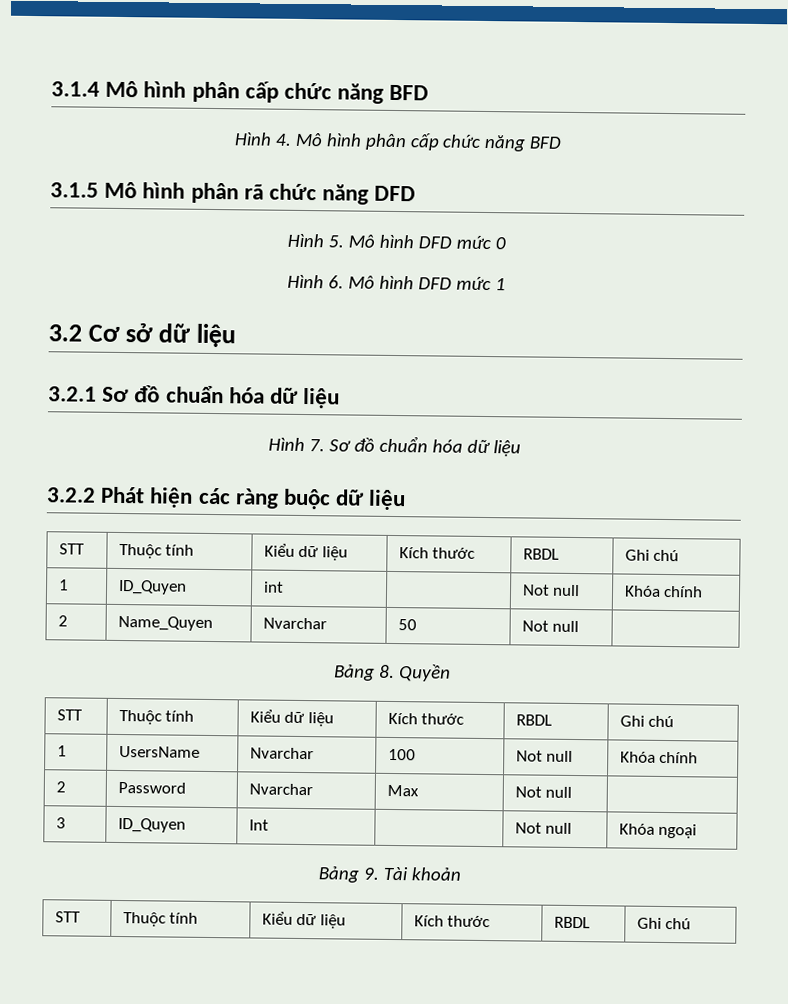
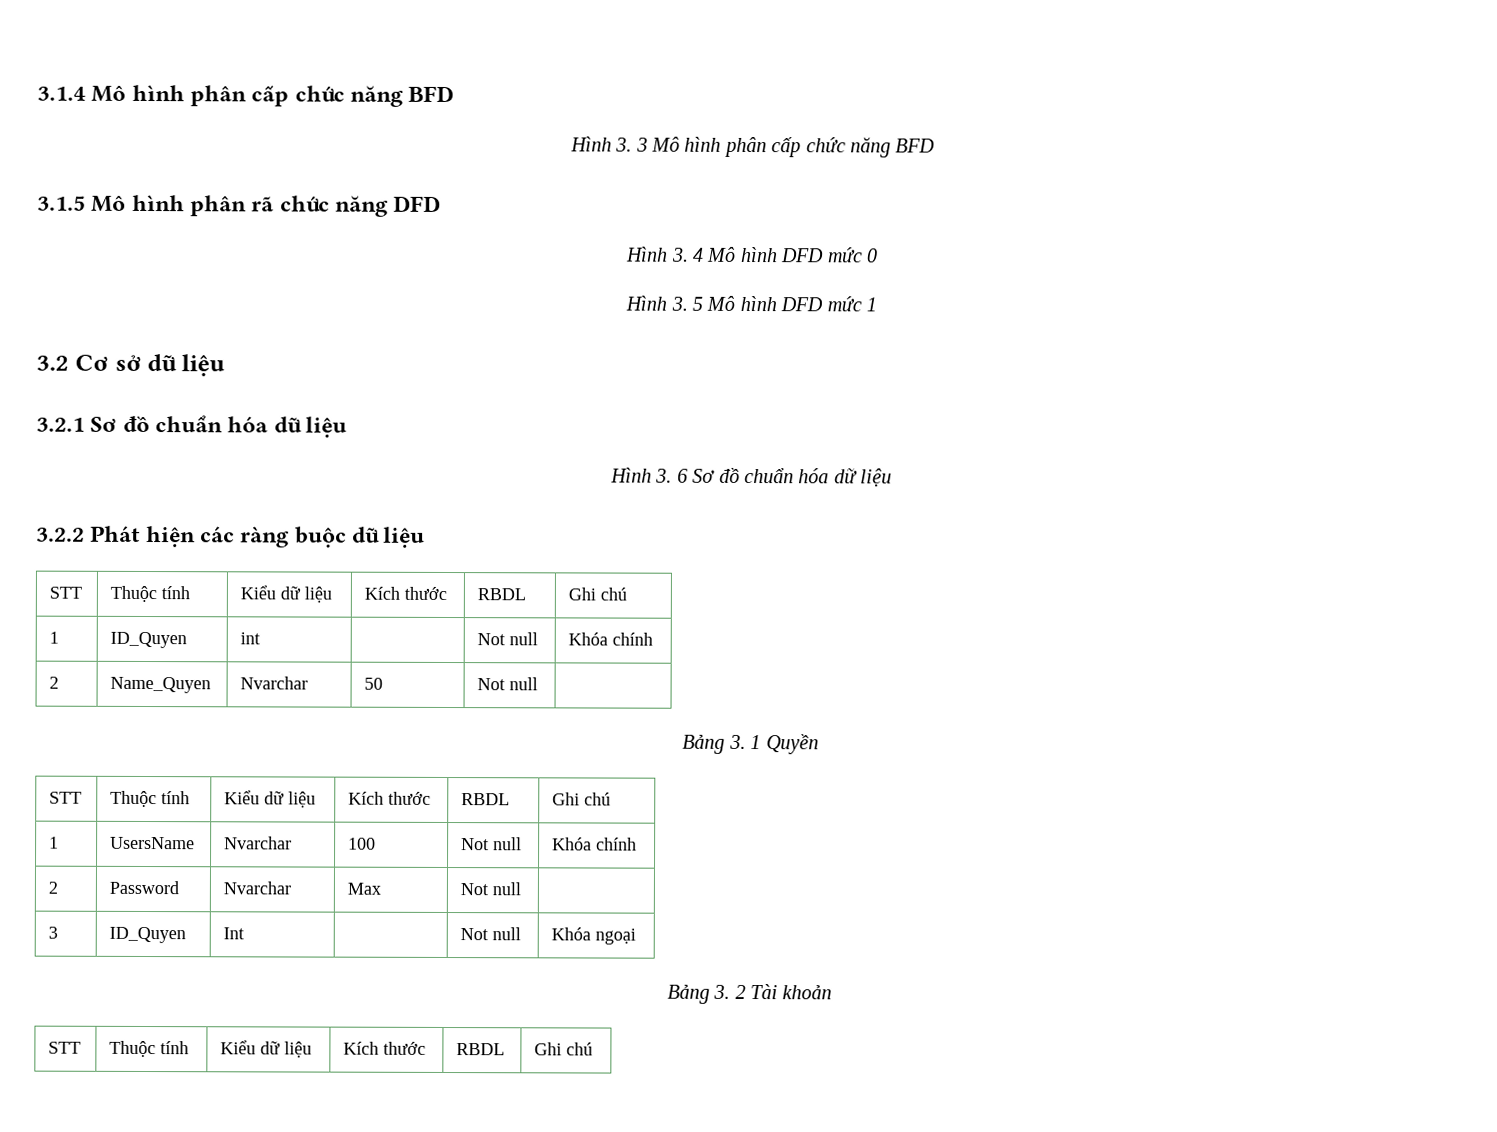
- Hình 4. Mô hình phân cấp chức năng BFD
+ Hình 3. 3 Mô hình phân cấp chức năng BFD
- Hình 5. Mô hình DFD mức 0
+ Hình 3. 4 Mô hình DFD mức 0
- Hình 6. Mô hình DFD mức 1
+ Hình 3. 5 Mô hình DFD mức 1
- Hình 7. Sơ đồ chuẩn hóa dữ liệu
+ Hình 3. 6 Sơ đồ chuẩn hóa dữ liệu
- Bảng 8. Quyền
+ Bảng 3. 1 Quyền
- Bảng 9. Tài khoản
+ Bảng 3. 2 Tài khoản

